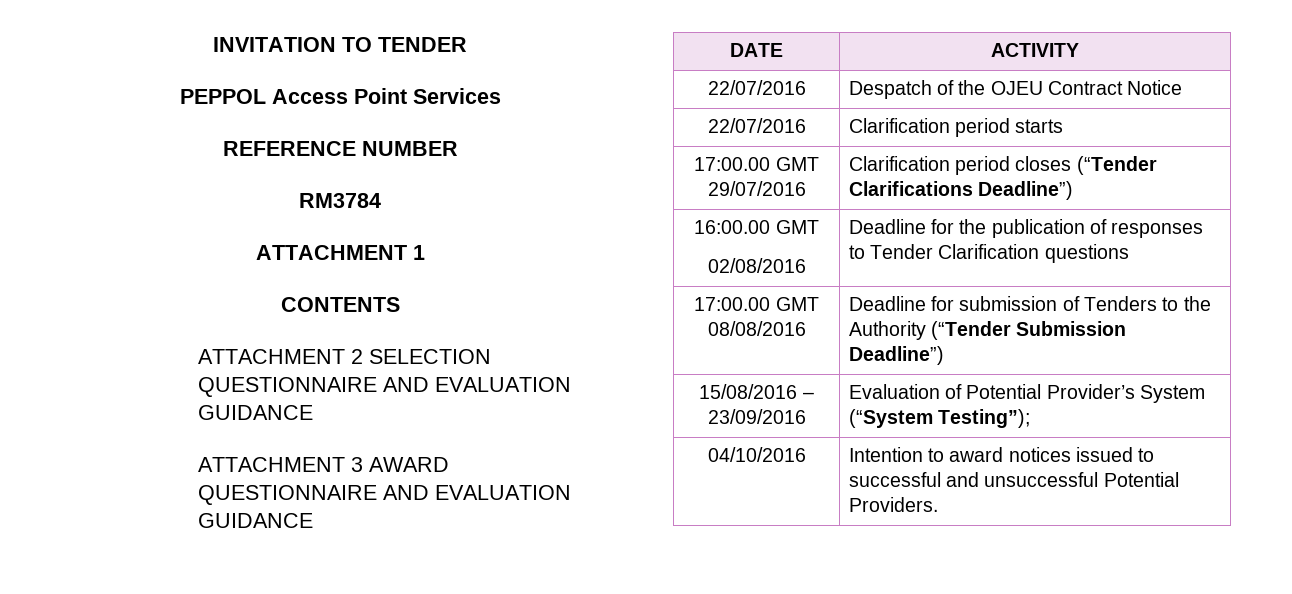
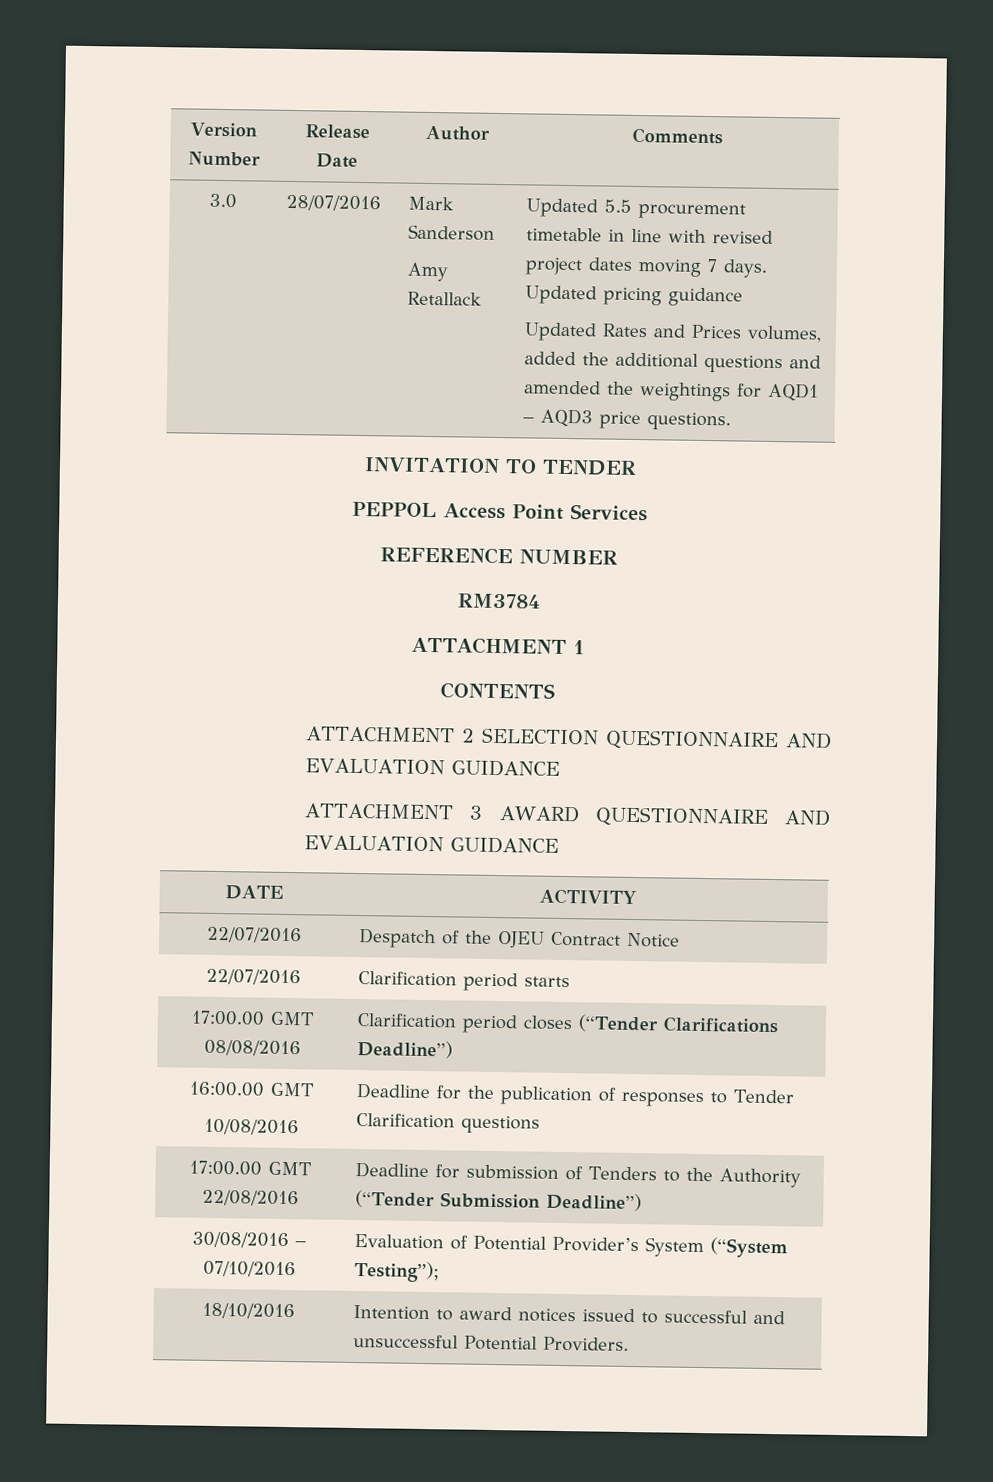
+ Version Number | Release Date | Author | Comments
+ 3.0 | 28/07/2016 | Mark Sanderson
+ Amy Retallack | Updated 5.5 procurement timetable in line with revised project dates moving 7 days. Updated pricing guidance
+ Updated Rates and Prices volumes, added the additional questions and amended the weightings for AQD1 – AQD3 price questions.
- 17:00.00 GMT 29/07/2016 | Clarification period closes (“Tender Clarifications Deadline”)
+ 17:00.00 GMT 08/08/2016 | Clarification period closes (“Tender Clarifications Deadline”)
  16:00.00 GMT
- 02/08/2016 | Deadline for the publication of responses to Tender Clarification questions
+ 10/08/2016 | Deadline for the publication of responses to Tender Clarification questions
- 17:00.00 GMT 08/08/2016 | Deadline for submission of Tenders to the Authority (“Tender Submission Deadline”)
+ 17:00.00 GMT 22/08/2016 | Deadline for submission of Tenders to the Authority (“Tender Submission Deadline”)
- 15/08/2016 – 23/09/2016 | Evaluation of Potential Provider’s System (“System Testing”);
+ 30/08/2016 – 07/10/2016 | Evaluation of Potential Provider’s System (“System Testing”);
- 04/10/2016 | Intention to award notices issued to successful and unsuccessful Potential Providers.
+ 18/10/2016 | Intention to award notices issued to successful and unsuccessful Potential Providers.

